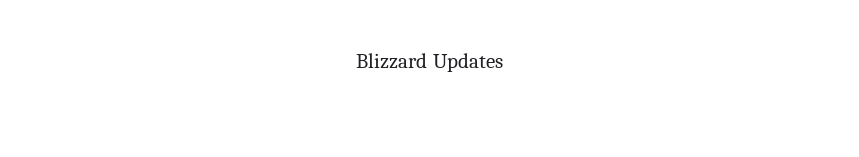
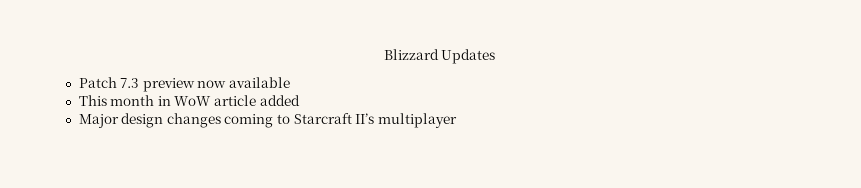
+ Patch 7.3 preview now available
+ This month in WoW article added
+ Major design changes coming to Starcraft II’s multiplayer

